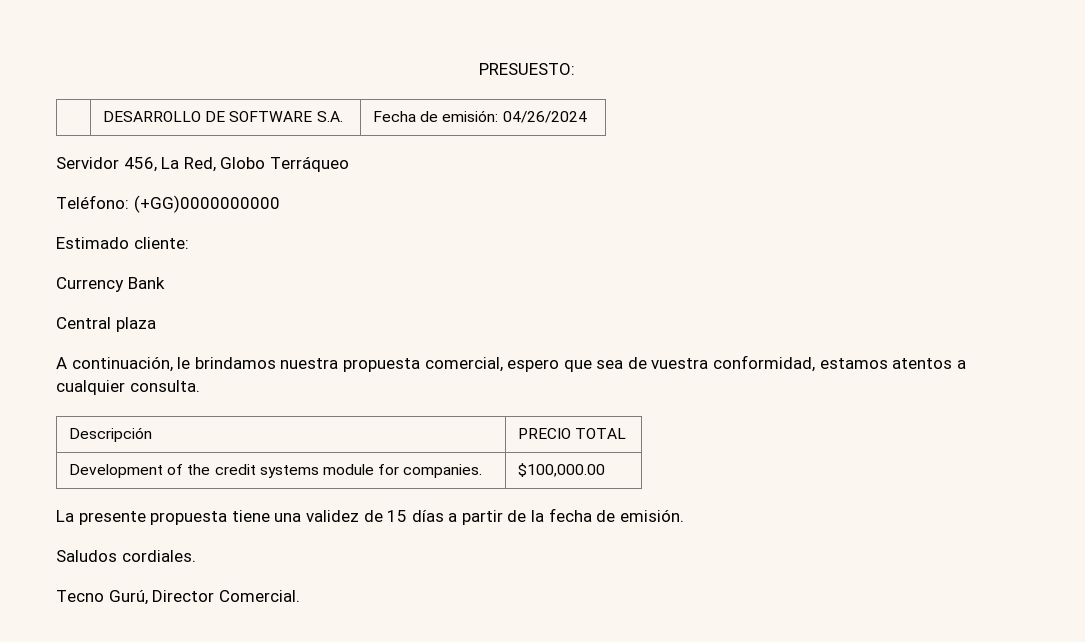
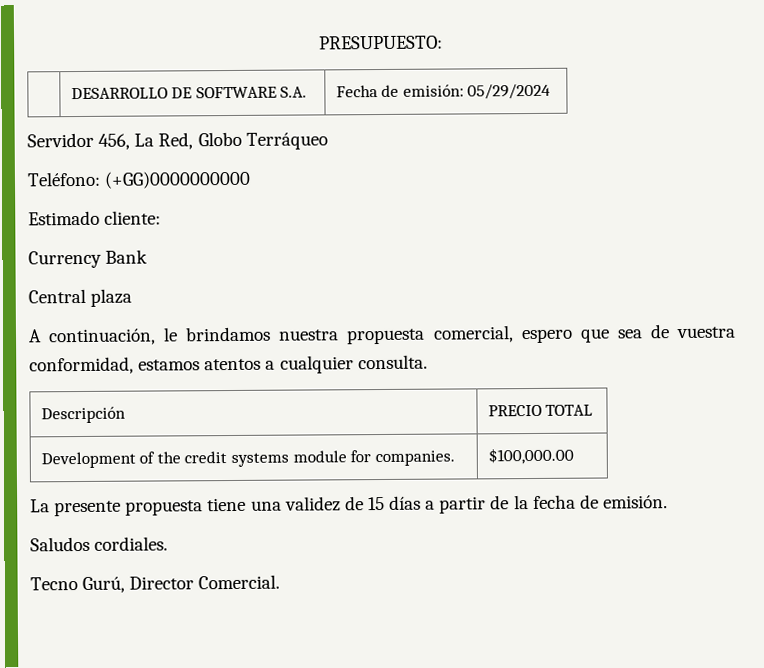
- PRESUESTO:
+ PRESUPUESTO:
- | DESARROLLO DE SOFTWARE S.A. | Fecha de emisión: 04/26/2024
+ | DESARROLLO DE SOFTWARE S.A. | Fecha de emisión: 05/29/2024

